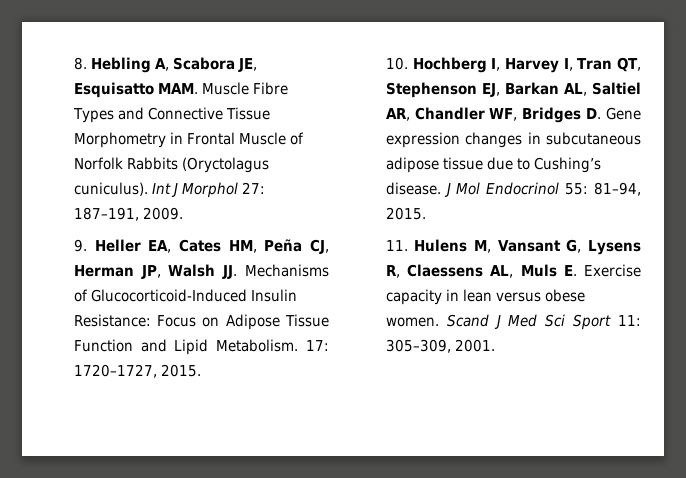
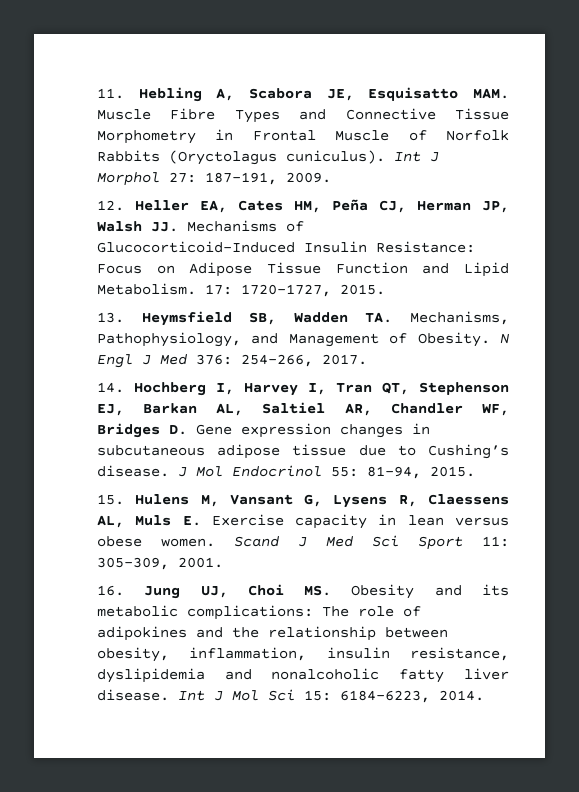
- 8. Hebling A, Scabora JE, Esquisatto MAM. Muscle Fibre Types and Connective Tissue Morphometry in Frontal Muscle of Norfolk Rabbits (Oryctolagus cuniculus).
+ 11. Hebling A, Scabora JE, Esquisatto MAM. Muscle Fibre Types and Connective Tissue Morphometry in Frontal Muscle of Norfolk Rabbits (Oryctolagus cuniculus).
- 9. Heller EA, Cates HM, Peña CJ, Herman JP, Walsh JJ. Mechanisms of Glucocorticoid-Induced Insulin Resistance: Focus on Adipose Tissue Function and Lipid Metabolism.
+ 12. Heller EA, Cates HM, Peña CJ, Herman JP, Walsh JJ. Mechanisms of Glucocorticoid-Induced Insulin Resistance: Focus on Adipose Tissue Function and Lipid Metabolism.
- 10. Hochberg I, Harvey I, Tran QT, Stephenson EJ, Barkan AL, Saltiel AR, Chandler WF, Bridges D. Gene expression changes in subcutaneous adipose tissue due to Cushing’s disease.
+ 13. Heymsfield SB, Wadden TA. Mechanisms, Pathophysiology, and Management of Obesity. N Engl J Med 376: 254–266, 2017.
+ 14. Hochberg I, Harvey I, Tran QT, Stephenson EJ, Barkan AL, Saltiel AR, Chandler WF, Bridges D. Gene expression changes in subcutaneous adipose tissue due to Cushing’s disease.
- 11. Hulens M, Vansant G, Lysens R, Claessens AL, Muls E. Exercise capacity in lean versus obese women.
+ 15. Hulens M, Vansant G, Lysens R, Claessens AL, Muls E. Exercise capacity in lean versus obese women.
+ 16. Jung UJ, Choi MS. Obesity and its metabolic complications: The role of adipokines and the relationship between obesity, inflammation, insulin resistance, dyslipidemia and nonalcoholic fatty liver disease. Int J Mol Sci 15: 6184–6223, 2014.

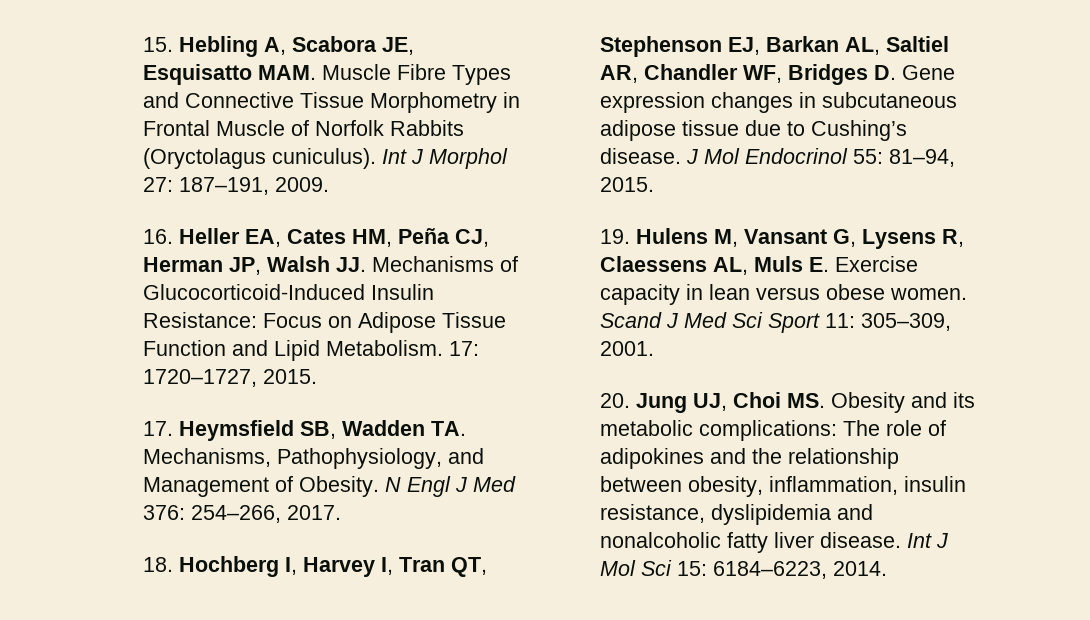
- 11. Hebling A, Scabora JE, Esquisatto MAM. Muscle Fibre Types and Connective Tissue Morphometry in Frontal Muscle of Norfolk Rabbits (Oryctolagus cuniculus).
+ 15. Hebling A, Scabora JE, Esquisatto MAM. Muscle Fibre Types and Connective Tissue Morphometry in Frontal Muscle of Norfolk Rabbits (Oryctolagus cuniculus).
- 12. Heller EA, Cates HM, Peña CJ, Herman JP, Walsh JJ. Mechanisms of Glucocorticoid-Induced Insulin Resistance: Focus on Adipose Tissue Function and Lipid Metabolism.
+ 16. Heller EA, Cates HM, Peña CJ, Herman JP, Walsh JJ. Mechanisms of Glucocorticoid-Induced Insulin Resistance: Focus on Adipose Tissue Function and Lipid Metabolism.
- 13. Heymsfield SB, Wadden TA. Mechanisms, Pathophysiology, and Management of Obesity.
+ 17. Heymsfield SB, Wadden TA. Mechanisms, Pathophysiology, and Management of Obesity.
- 14. Hochberg I, Harvey I, Tran QT, Stephenson EJ, Barkan AL, Saltiel AR, Chandler WF, Bridges D. Gene expression changes in subcutaneous adipose tissue due to Cushing’s disease.
+ 18. Hochberg I, Harvey I, Tran QT, Stephenson EJ, Barkan AL, Saltiel AR, Chandler WF, Bridges D. Gene expression changes in subcutaneous adipose tissue due to Cushing’s disease.
- 15. Hulens M, Vansant G, Lysens R, Claessens AL, Muls E. Exercise capacity in lean versus obese women.
+ 19. Hulens M, Vansant G, Lysens R, Claessens AL, Muls E. Exercise capacity in lean versus obese women.
- 16. Jung UJ, Choi MS. Obesity and its metabolic complications: The role of adipokines and the relationship between obesity, inflammation, insulin resistance, dyslipidemia and nonalcoholic fatty liver disease.
+ 20. Jung UJ, Choi MS. Obesity and its metabolic complications: The role of adipokines and the relationship between obesity, inflammation, insulin resistance, dyslipidemia and nonalcoholic fatty liver disease.

